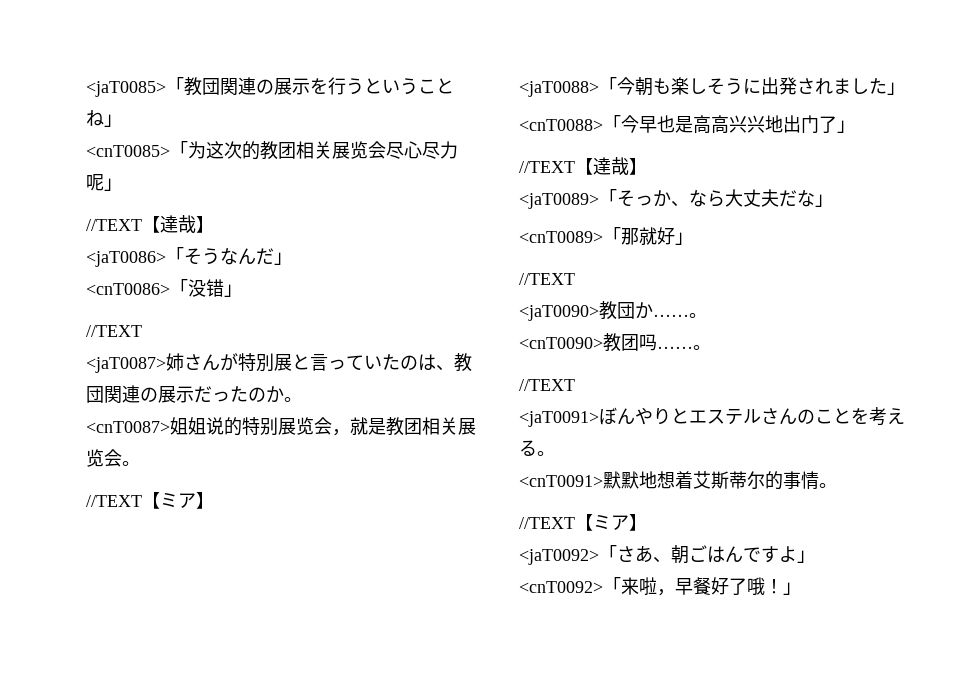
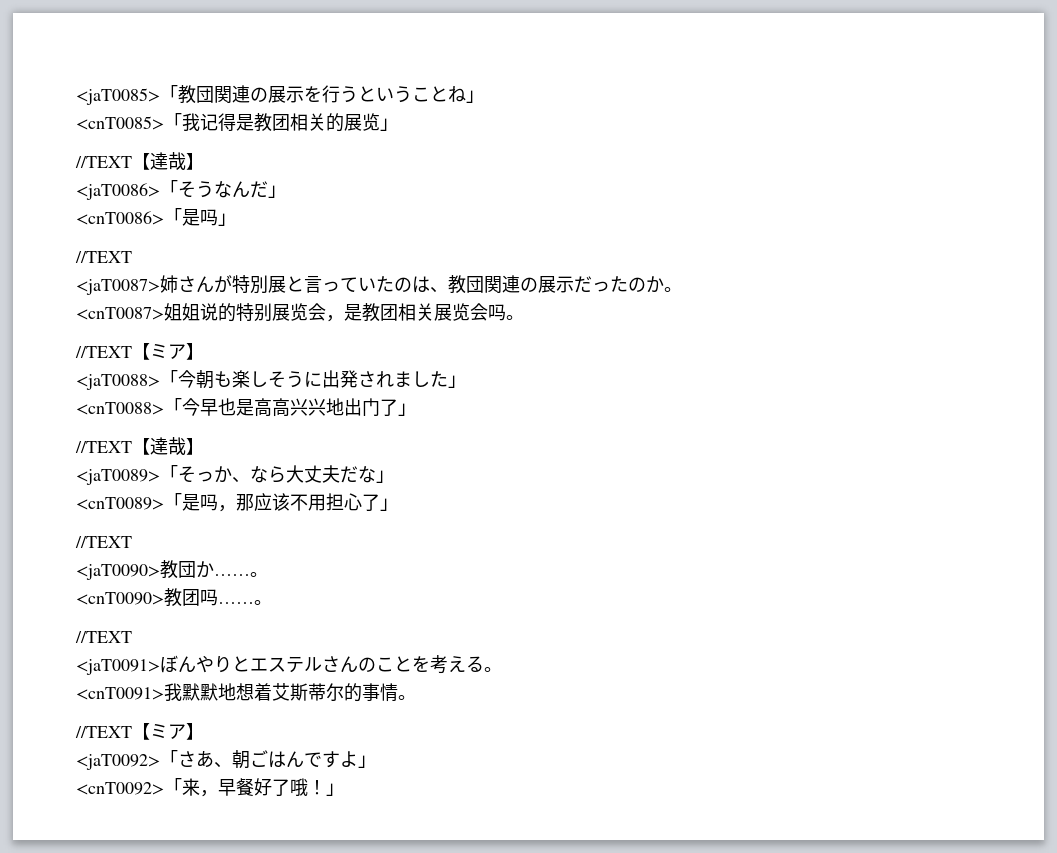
- <cnT0085>「为这次的教团相关展览会尽心尽力呢」
+ <cnT0085>「我记得是教团相关的展览」
- <cnT0086>「没错」
+ <cnT0086>「是吗」
- <cnT0087>姐姐说的特别展览会，就是教团相关展览会。
+ <cnT0087>姐姐说的特别展览会，是教团相关展览会吗。
- <cnT0089>「那就好」
+ <cnT0089>「是吗，那应该不用担心了」
- <cnT0091>默默地想着艾斯蒂尔的事情。
+ <cnT0091>我默默地想着艾斯蒂尔的事情。
- <cnT0092>「来啦，早餐好了哦！」
+ <cnT0092>「来，早餐好了哦！」

